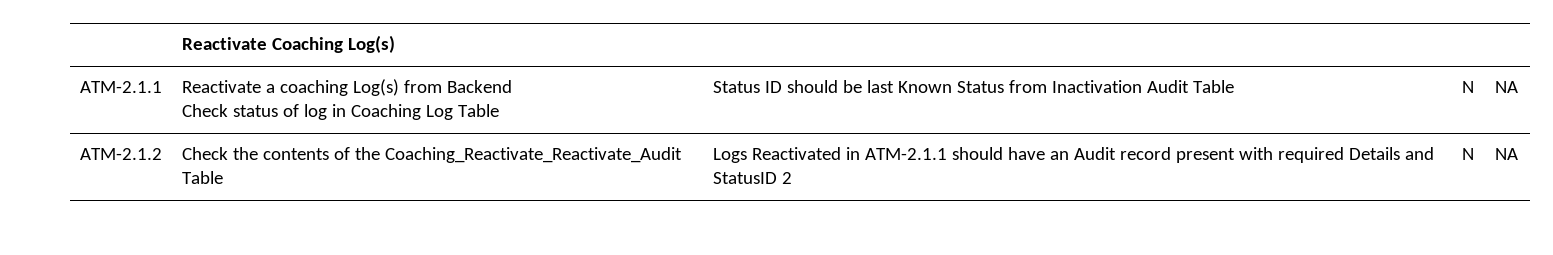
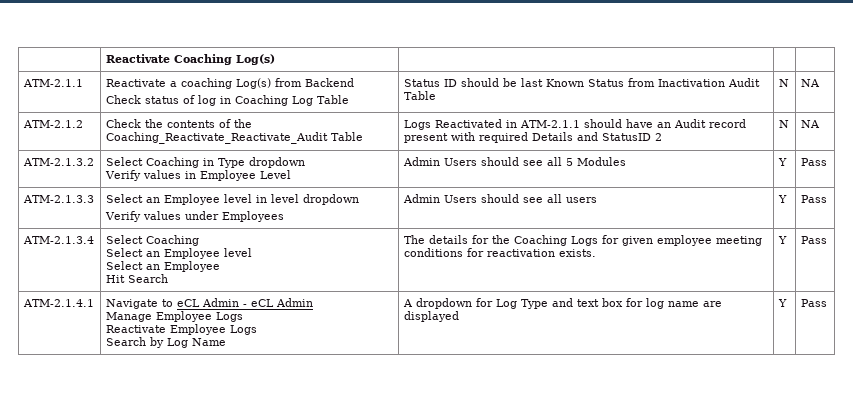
+ ATM-2.1.3.2 | Select Coaching in Type dropdown
+ Verify values in Employee Level | Admin Users should see all 5 Modules | Y | Pass
+ ATM-2.1.3.3 | Select an Employee level in level dropdown
+ Verify values under Employees | Admin Users should see all users | Y | Pass
+ ATM-2.1.3.4 | Select Coaching
+ Select an Employee level
+ Select an Employee
+ Hit Search | The details for the Coaching Logs for given employee meeting conditions for reactivation exists. | Y | Pass
+ ATM-2.1.4.1 | Navigate to eCL Admin - eCL Admin
+ Manage Employee Logs
+ Reactivate Employee Logs
+ Search by Log Name | A dropdown for Log Type and text box for log name are displayed | Y | Pass

